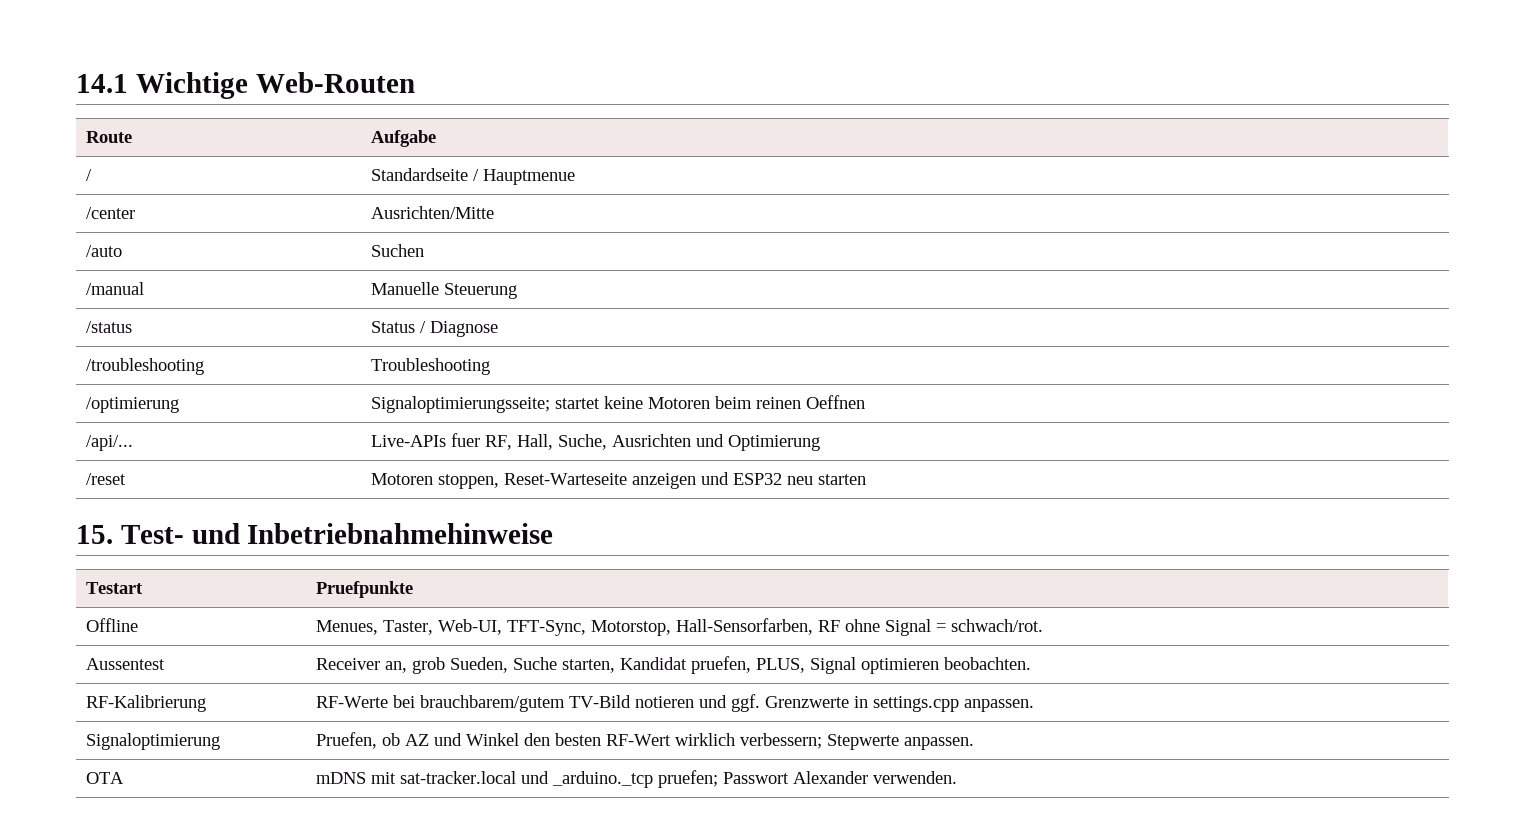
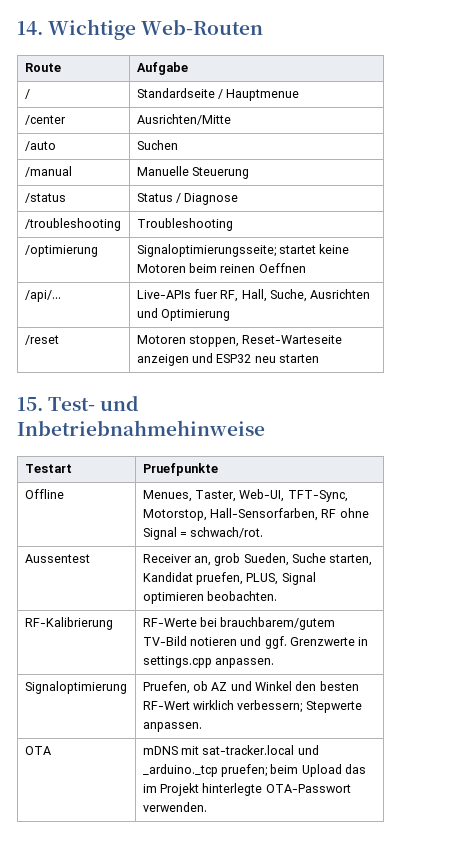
- 14.1 Wichtige Web-Routen
+ 14. Wichtige Web-Routen
- OTA | mDNS mit sat-tracker.local und _arduino._tcp pruefen; Passwort Alexander verwenden.
+ OTA | mDNS mit sat-tracker.local und _arduino._tcp pruefen; beim Upload das im Projekt hinterlegte OTA-Passwort verwenden.

